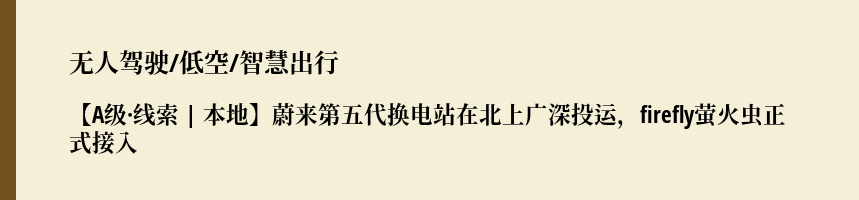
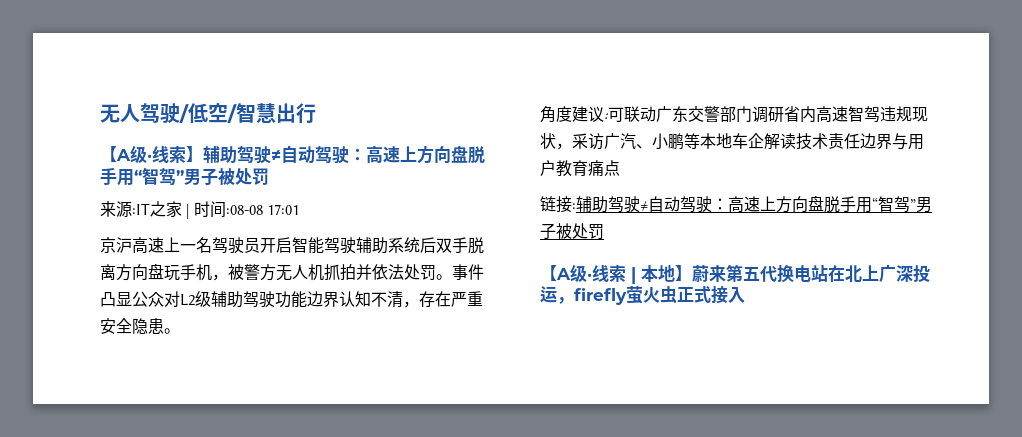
+ 【A级·线索】辅助驾驶≠自动驾驶：高速上方向盘脱手用“智驾”男子被处罚
+ 来源:IT之家 | 时间:08-08 17:01
+ 京沪高速上一名驾驶员开启智能驾驶辅助系统后双手脱离方向盘玩手机，被警方无人机抓拍并依法处罚。事件凸显公众对L2级辅助驾驶功能边界认知不清，存在严重安全隐患。
+ 角度建议:可联动广东交警部门调研省内高速智驾违规现状，采访广汽、小鹏等本地车企解读技术责任边界与用户教育痛点
+ 链接:辅助驾驶≠自动驾驶：高速上方向盘脱手用“智驾”男子被处罚

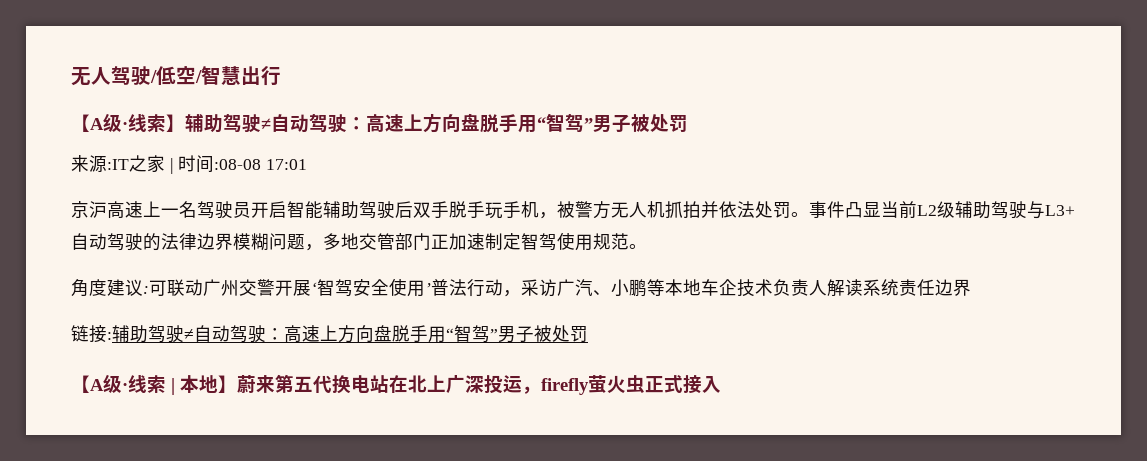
- 京沪高速上一名驾驶员开启智能驾驶辅助系统后双手脱离方向盘玩手机，被警方无人机抓拍并依法处罚。
+ 京沪高速上一名驾驶员开启智能辅助驾驶后双手脱手玩手机，被警方无人机抓拍并依法处罚。
- 事件凸显公众对L2级辅助驾驶功能边界认知不清，存在严重安全隐患。
+ 事件凸显当前L2级辅助驾驶与L3+自动驾驶的法律边界模糊问题，多地交管部门正加速制定智驾使用规范。
- 角度建议:可联动广东交警部门调研省内高速智驾违规现状，采访广汽、小鹏等本地车企解读技术责任边界与用户教育痛点
+ 角度建议:可联动广州交警开展‘智驾安全使用’普法行动，采访广汽、小鹏等本地车企技术负责人解读系统责任边界

